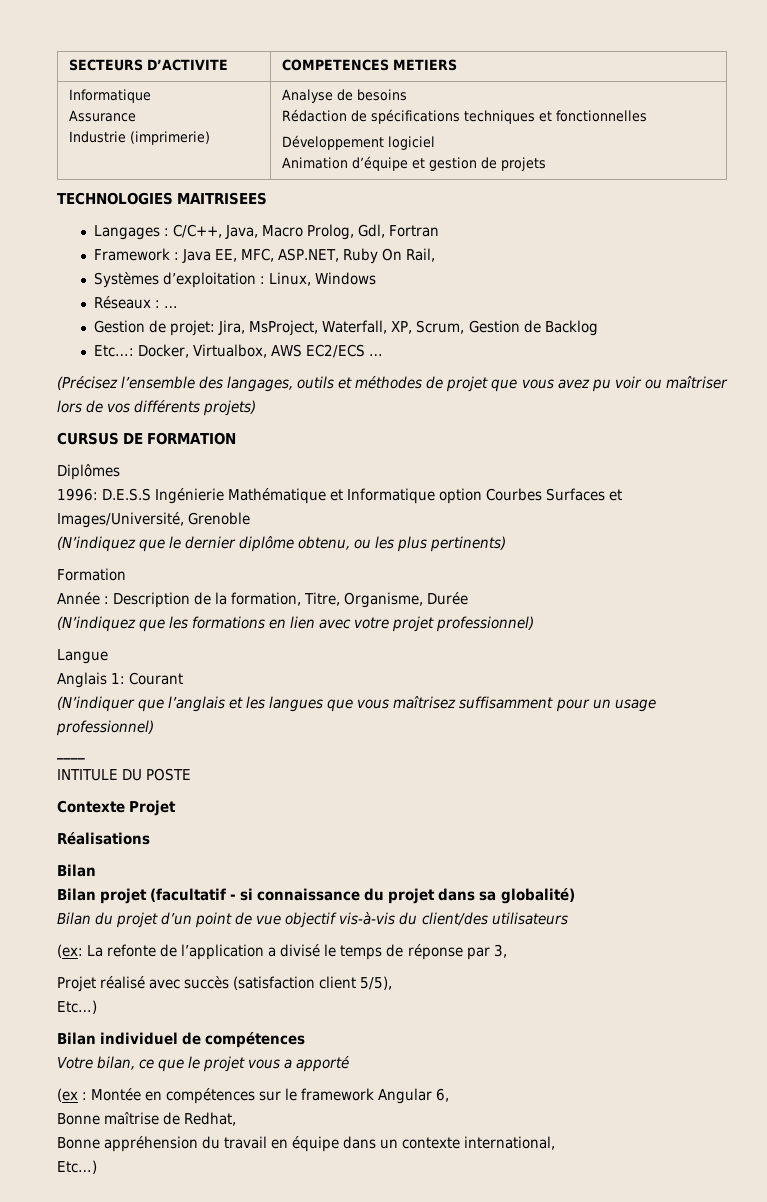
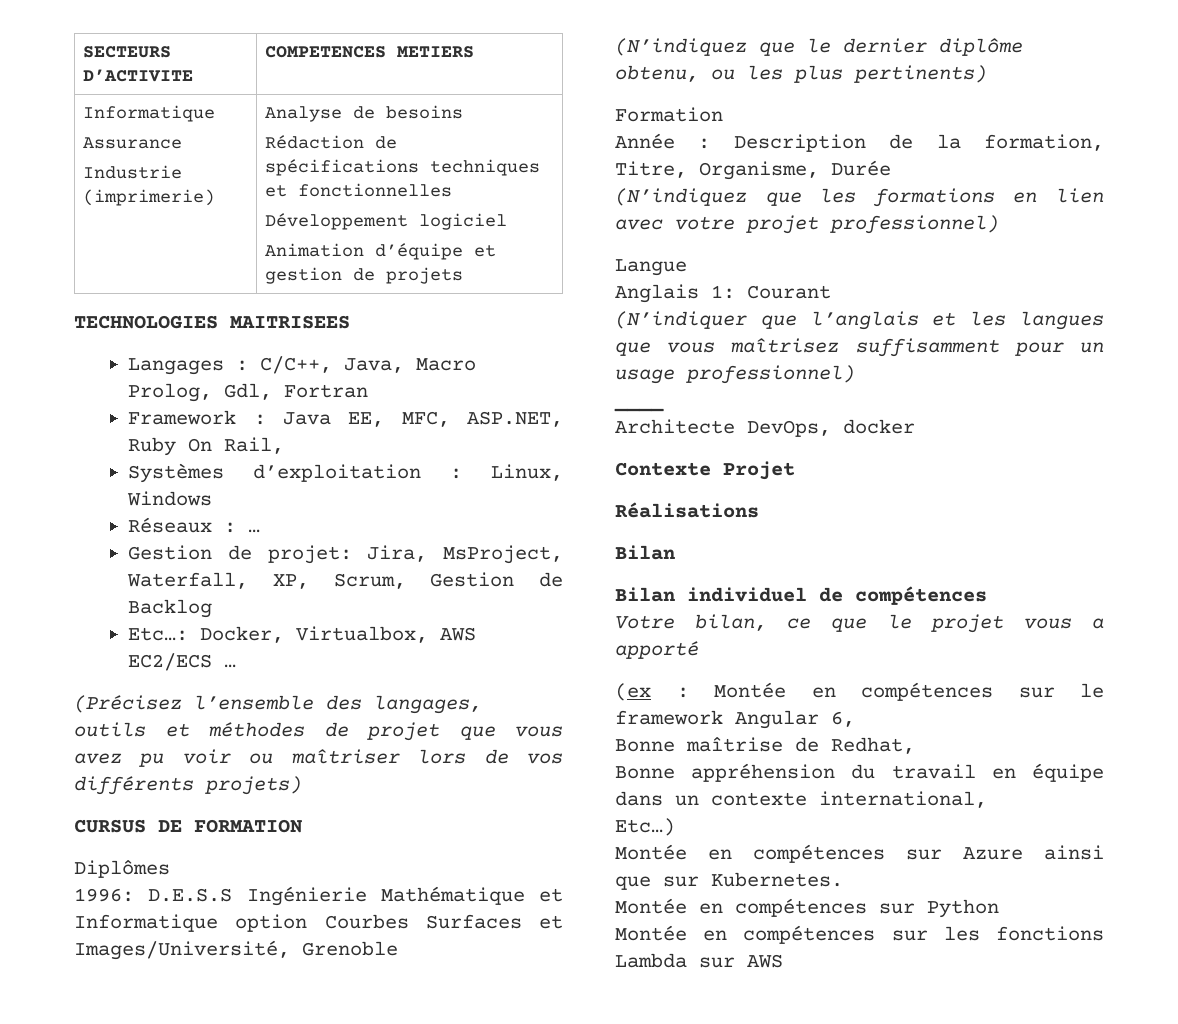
- INTITULE DU POSTE
+ Architecte DevOps, docker
- Bilan projet (facultatif - si connaissance du projet dans sa globalité)
- Bilan du projet d’un point de vue objectif vis-à-vis du client/des utilisateurs
- (ex: La refonte de l’application a divisé le temps de réponse par 3,
- Projet réalisé avec succès (satisfaction client 5/5),
- Etc…)
+ Montée en compétences sur Azure ainsi que sur Kubernetes.
+ Montée en compétences sur Python
+ Montée en compétences sur les fonctions Lambda sur AWS

